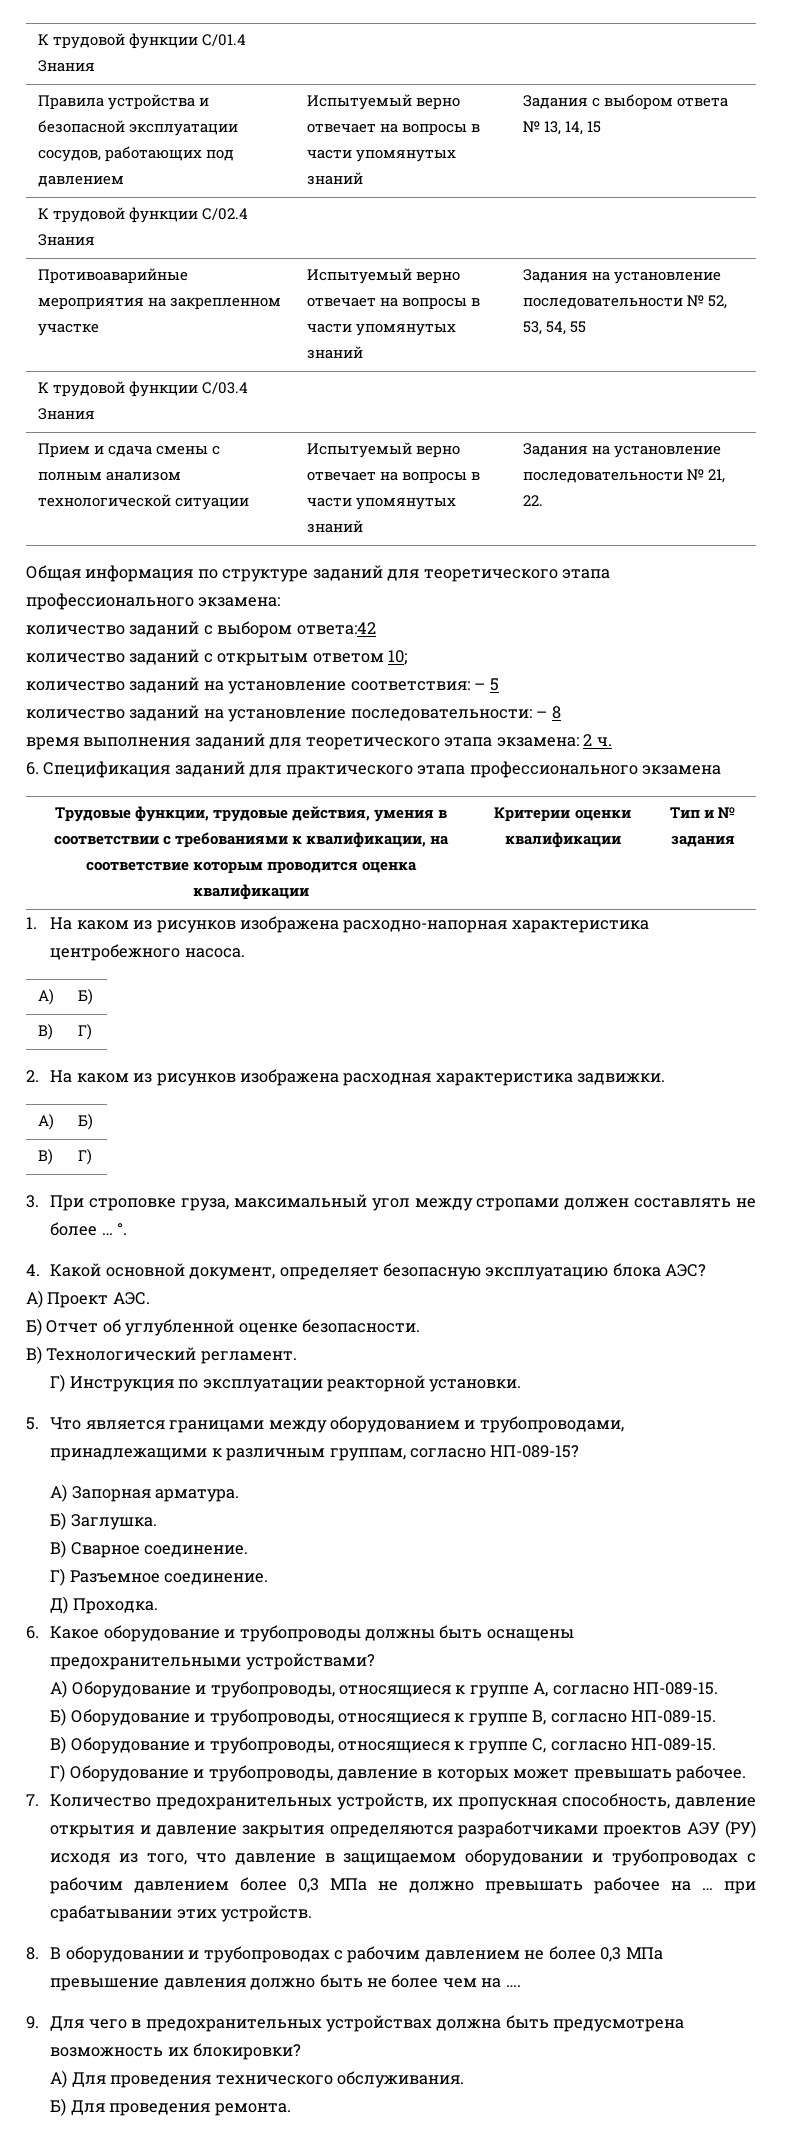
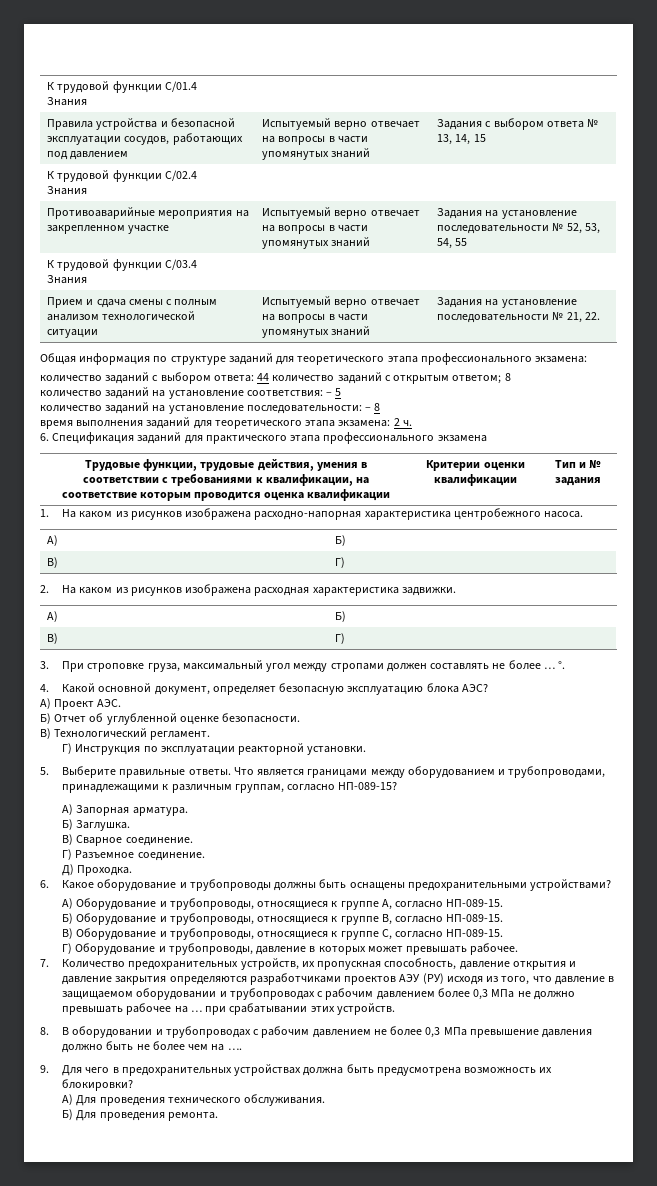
- количество заданий с выбором ответа:42
- количество заданий с открытым ответом 10;
+ количество заданий с выбором ответа: 44 количество заданий с открытым ответом; 8
- 5. Что является границами между оборудованием и трубопроводами, принадлежащими к различным группам, согласно НП-089-15?
+ 5. Выберите правильные ответы. Что является границами между оборудованием и трубопроводами, принадлежащими к различным группам, согласно НП-089-15?

